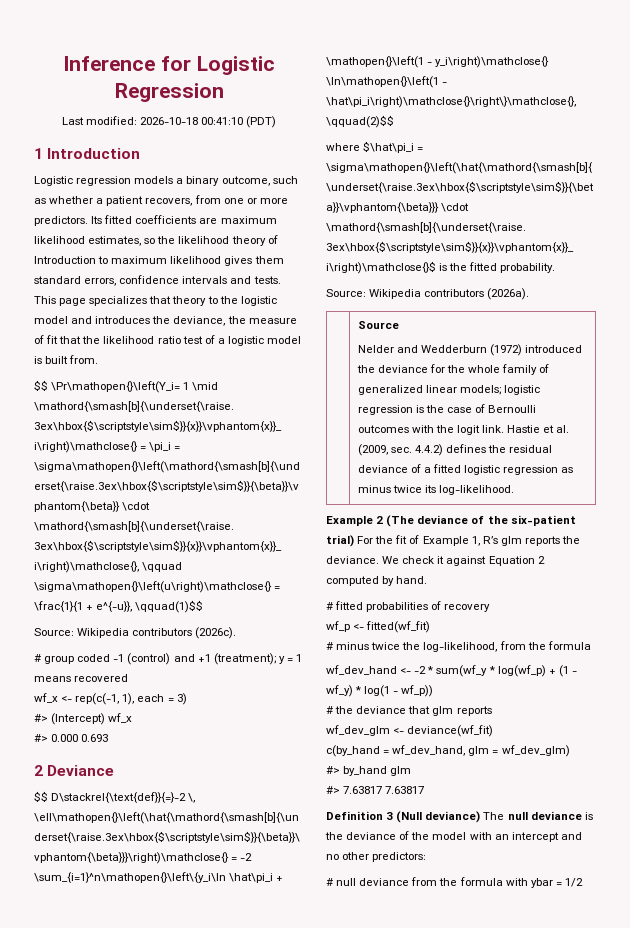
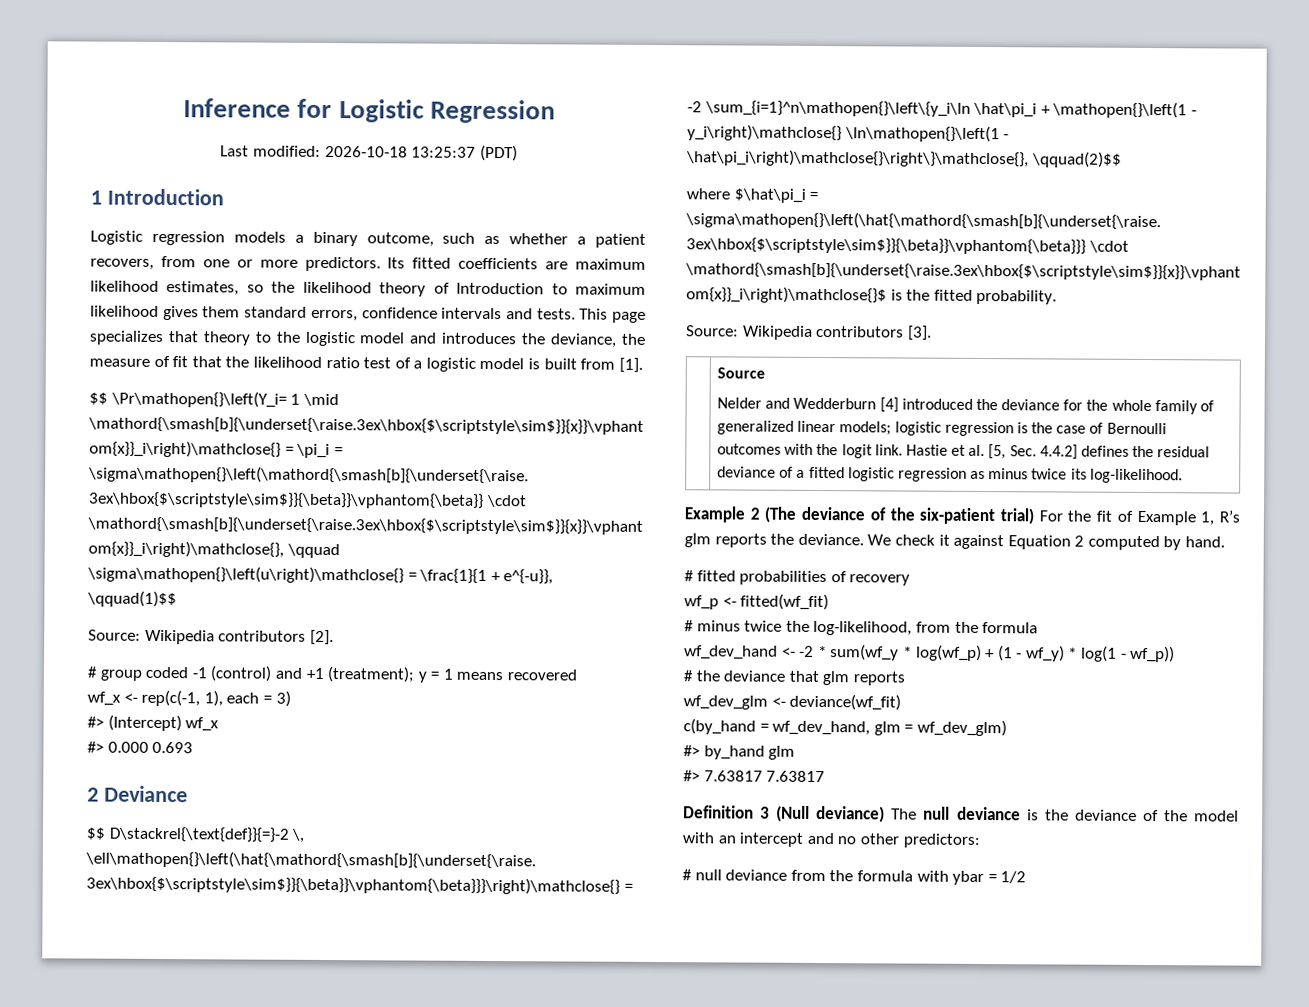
- Last modified: 2026-10-18 00:41:10 (PDT)
+ Last modified: 2026-10-18 13:25:37 (PDT)
- This page specializes that theory to the logistic model and introduces the deviance, the measure of fit that the likelihood ratio test of a logistic model is built from.
+ This page specializes that theory to the logistic model and introduces the deviance, the measure of fit that the likelihood ratio test of a logistic model is built from [1].
- Source: Wikipedia contributors (2026c).
+ Source: Wikipedia contributors [2].
- Source: Wikipedia contributors (2026a).
+ Source: Wikipedia contributors [3].
- Nelder and Wedderburn (1972) introduced the deviance for the whole family of generalized linear models; logistic regression is the case of Bernoulli outcomes with the logit link.
+ Nelder and Wedderburn [4] introduced the deviance for the whole family of generalized linear models; logistic regression is the case of Bernoulli outcomes with the logit link.
- Hastie et al. (2009, sec. 4.4.2) defines the residual deviance of a fitted logistic regression as minus twice its log-likelihood.
+ Hastie et al. [5, Sec. 4.4.2] defines the residual deviance of a fitted logistic regression as minus twice its log-likelihood.

